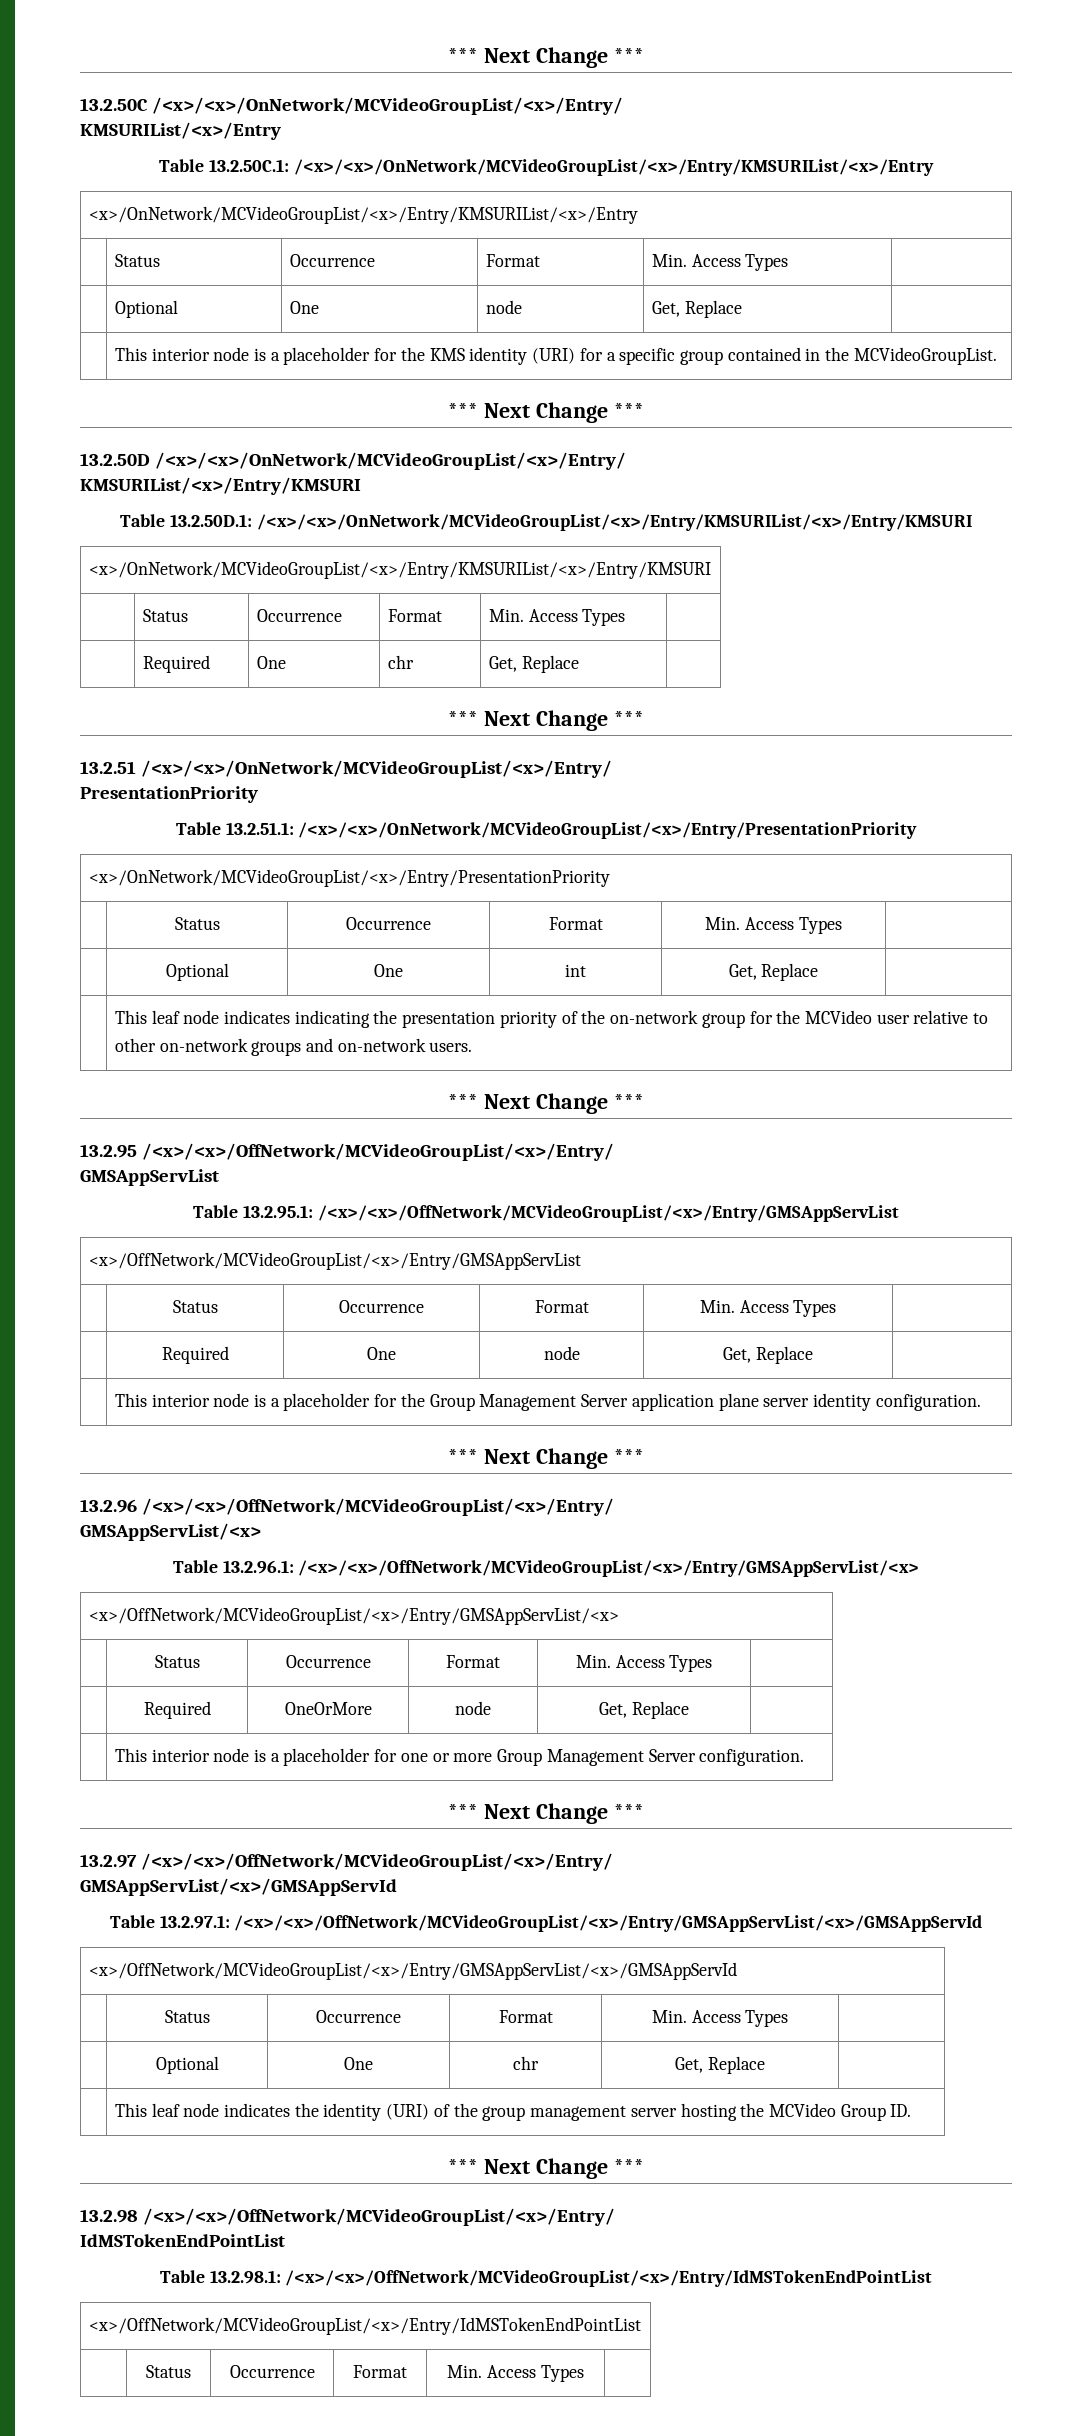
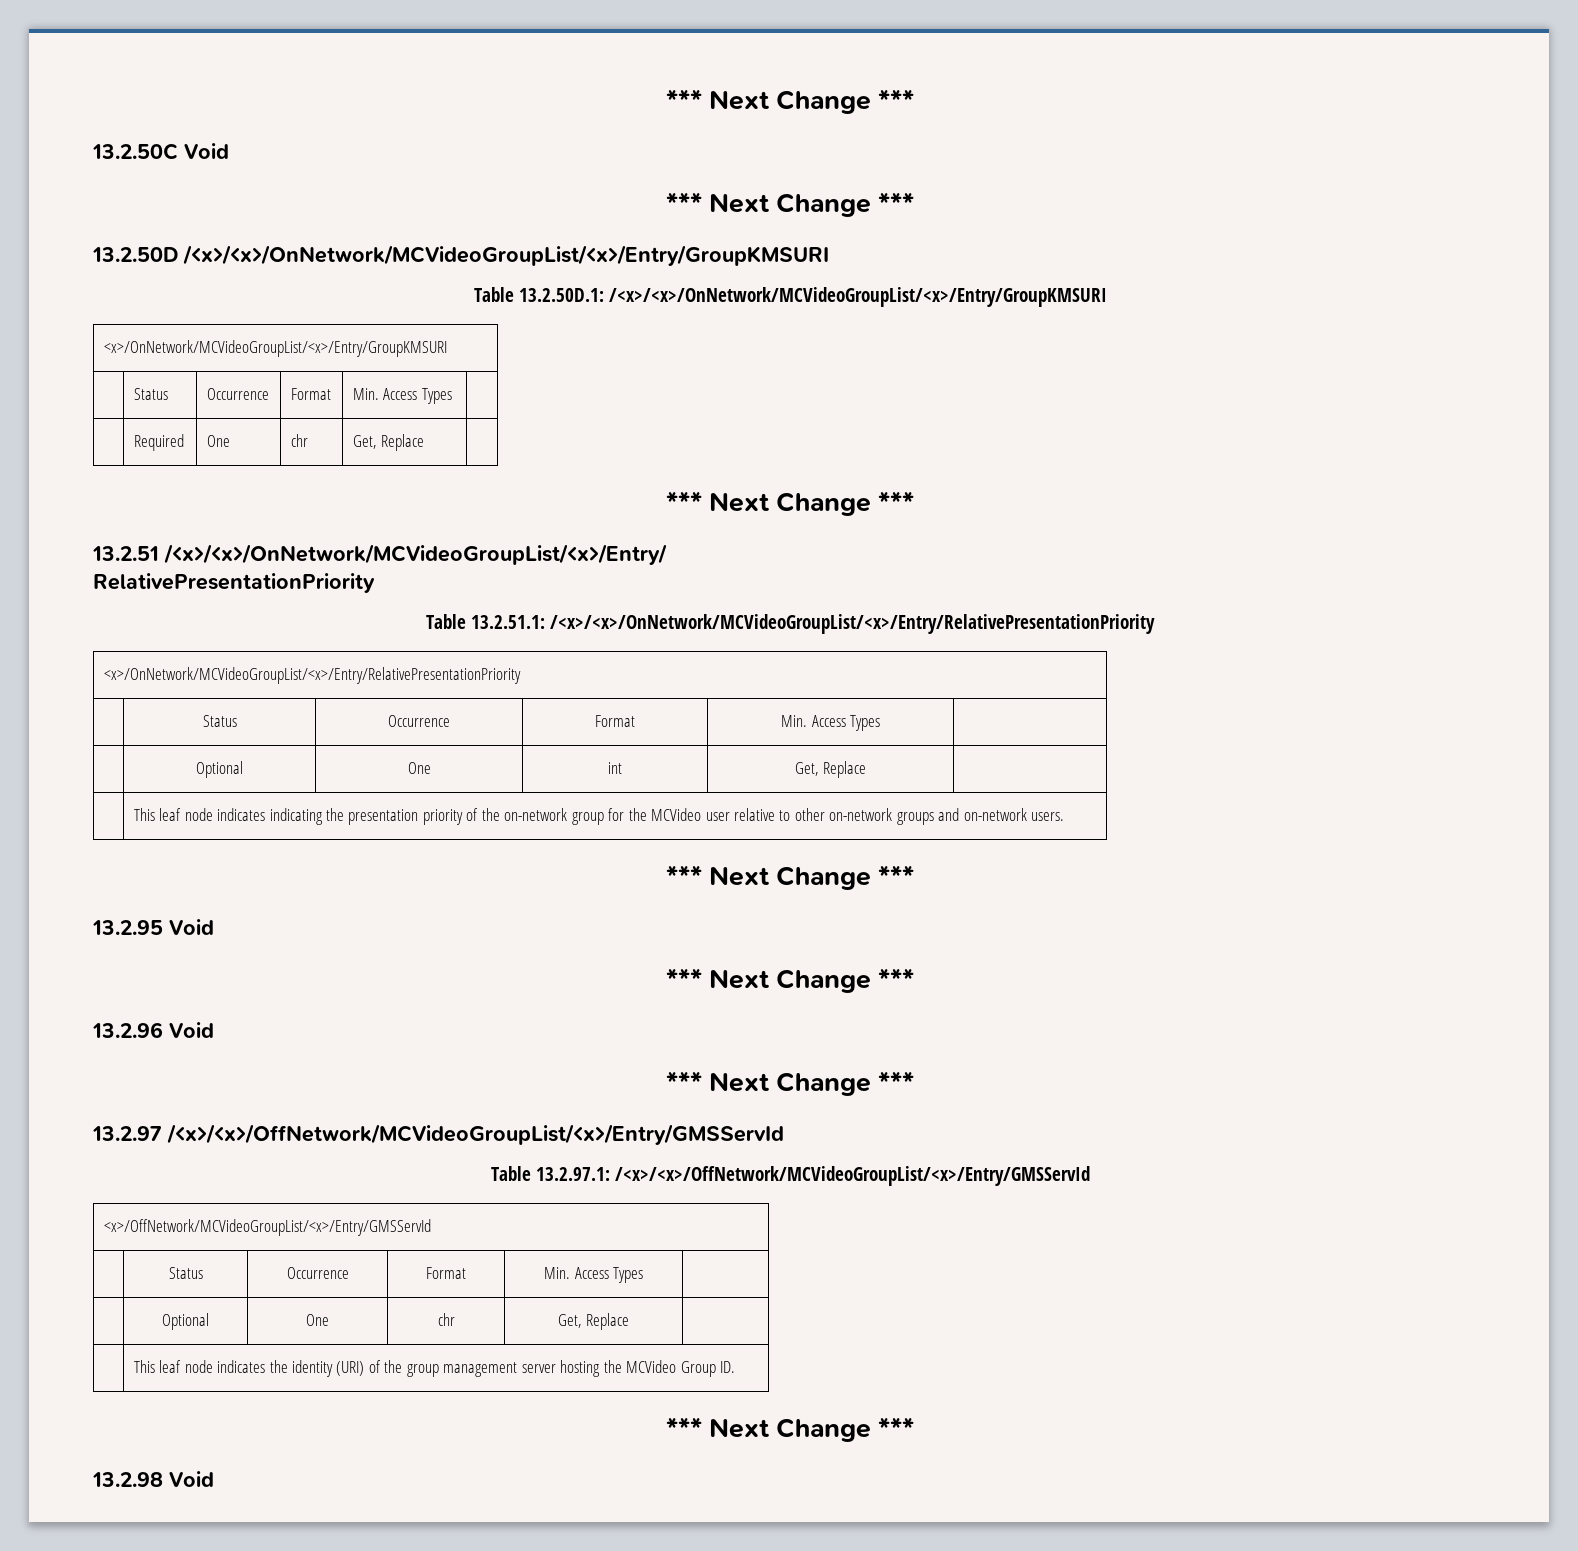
- 13.2.50C /<x>/<x>/OnNetwork/MCVideoGroupList/<x>/Entry/
- KMSURIList/<x>/Entry
- Table 13.2.50C.1: /<x>/<x>/OnNetwork/MCVideoGroupList/<x>/Entry/KMSURIList/<x>/Entry
- <x>/OnNetwork/MCVideoGroupList/<x>/Entry/KMSURIList/<x>/Entry
- | Status | Occurrence | Format | Min. Access Types |
- | Optional | One | node | Get, Replace |
- | This interior node is a placeholder for the KMS identity (URI) for a specific group contained in the MCVideoGroupList.
+ 13.2.50C Void
- 13.2.50D /<x>/<x>/OnNetwork/MCVideoGroupList/<x>/Entry/
- KMSURIList/<x>/Entry/KMSURI
+ 13.2.50D /<x>/<x>/OnNetwork/MCVideoGroupList/<x>/Entry/GroupKMSURI
- Table 13.2.50D.1: /<x>/<x>/OnNetwork/MCVideoGroupList/<x>/Entry/KMSURIList/<x>/Entry/KMSURI
- <x>/OnNetwork/MCVideoGroupList/<x>/Entry/KMSURIList/<x>/Entry/KMSURI
+ Table 13.2.50D.1: /<x>/<x>/OnNetwork/MCVideoGroupList/<x>/Entry/GroupKMSURI
+ <x>/OnNetwork/MCVideoGroupList/<x>/Entry/GroupKMSURI
- PresentationPriority
+ RelativePresentationPriority
- Table 13.2.51.1: /<x>/<x>/OnNetwork/MCVideoGroupList/<x>/Entry/PresentationPriority
- <x>/OnNetwork/MCVideoGroupList/<x>/Entry/PresentationPriority
+ Table 13.2.51.1: /<x>/<x>/OnNetwork/MCVideoGroupList/<x>/Entry/RelativePresentationPriority
+ <x>/OnNetwork/MCVideoGroupList/<x>/Entry/RelativePresentationPriority
- 13.2.95 /<x>/<x>/OffNetwork/MCVideoGroupList/<x>/Entry/
- GMSAppServList
- Table 13.2.95.1: /<x>/<x>/OffNetwork/MCVideoGroupList/<x>/Entry/GMSAppServList
- <x>/OffNetwork/MCVideoGroupList/<x>/Entry/GMSAppServList
- | Status | Occurrence | Format | Min. Access Types |
- | Required | One | node | Get, Replace |
- | This interior node is a placeholder for the Group Management Server application plane server identity configuration.
+ 13.2.95 Void
- 13.2.96 /<x>/<x>/OffNetwork/MCVideoGroupList/<x>/Entry/
- GMSAppServList/<x>
- Table 13.2.96.1: /<x>/<x>/OffNetwork/MCVideoGroupList/<x>/Entry/GMSAppServList/<x>
- <x>/OffNetwork/MCVideoGroupList/<x>/Entry/GMSAppServList/<x>
- | Status | Occurrence | Format | Min. Access Types |
- | Required | OneOrMore | node | Get, Replace |
- | This interior node is a placeholder for one or more Group Management Server configuration.
+ 13.2.96 Void
- 13.2.97 /<x>/<x>/OffNetwork/MCVideoGroupList/<x>/Entry/
- GMSAppServList/<x>/GMSAppServId
+ 13.2.97 /<x>/<x>/OffNetwork/MCVideoGroupList/<x>/Entry/GMSServId
- Table 13.2.97.1: /<x>/<x>/OffNetwork/MCVideoGroupList/<x>/Entry/GMSAppServList/<x>/GMSAppServId
- <x>/OffNetwork/MCVideoGroupList/<x>/Entry/GMSAppServList/<x>/GMSAppServId
+ Table 13.2.97.1: /<x>/<x>/OffNetwork/MCVideoGroupList/<x>/Entry/GMSServId
+ <x>/OffNetwork/MCVideoGroupList/<x>/Entry/GMSServId
- 13.2.98 /<x>/<x>/OffNetwork/MCVideoGroupList/<x>/Entry/
- IdMSTokenEndPointList
- Table 13.2.98.1: /<x>/<x>/OffNetwork/MCVideoGroupList/<x>/Entry/IdMSTokenEndPointList
- <x>/OffNetwork/MCVideoGroupList/<x>/Entry/IdMSTokenEndPointList
- | Status | Occurrence | Format | Min. Access Types |
+ 13.2.98 Void

